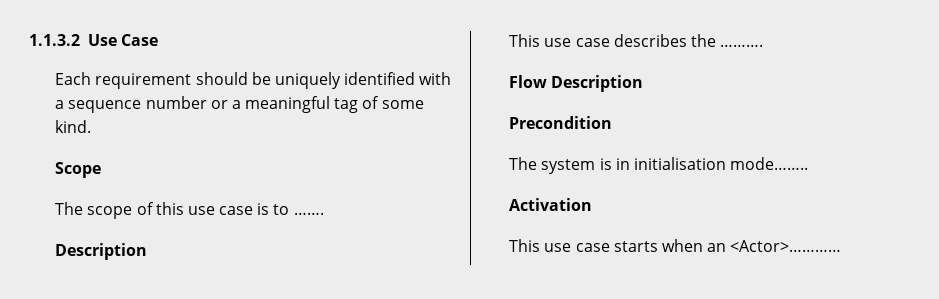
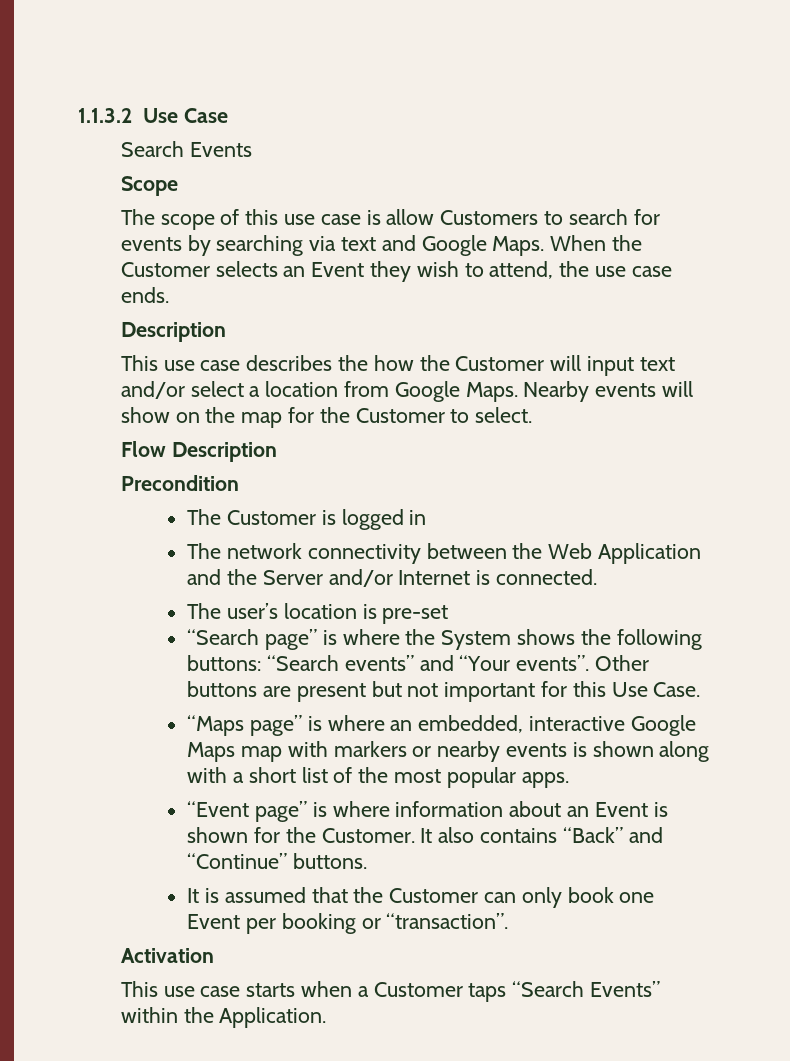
- Each requirement should be uniquely identified with a sequence number or a meaningful tag of some kind.
+ Search Events
- The scope of this use case is to …….
+ The scope of this use case is allow Customers to search for events by searching via text and Google Maps. When the Customer selects an Event they wish to attend, the use case ends.
- This use case describes the ……….
+ This use case describes the how the Customer will input text and/or select a location from Google Maps. Nearby events will show on the map for the Customer to select.
  Flow Description
  Precondition
- The system is in initialisation mode……..
+ The Customer is logged in
+ The network connectivity between the Web Application and the Server and/or Internet is connected.
+ The user’s location is pre-set
+ “Search page” is where the System shows the following buttons: “Search events” and “Your events”. Other buttons are present but not important for this Use Case.
+ “Maps page” is where an embedded, interactive Google Maps map with markers or nearby events is shown along with a short list of the most popular apps.
+ “Event page” is where information about an Event is shown for the Customer. It also contains “Back” and “Continue” buttons.
+ It is assumed that the Customer can only book one Event per booking or “transaction”.
- This use case starts when an <Actor>…………
+ This use case starts when a Customer taps “Search Events” within the Application.

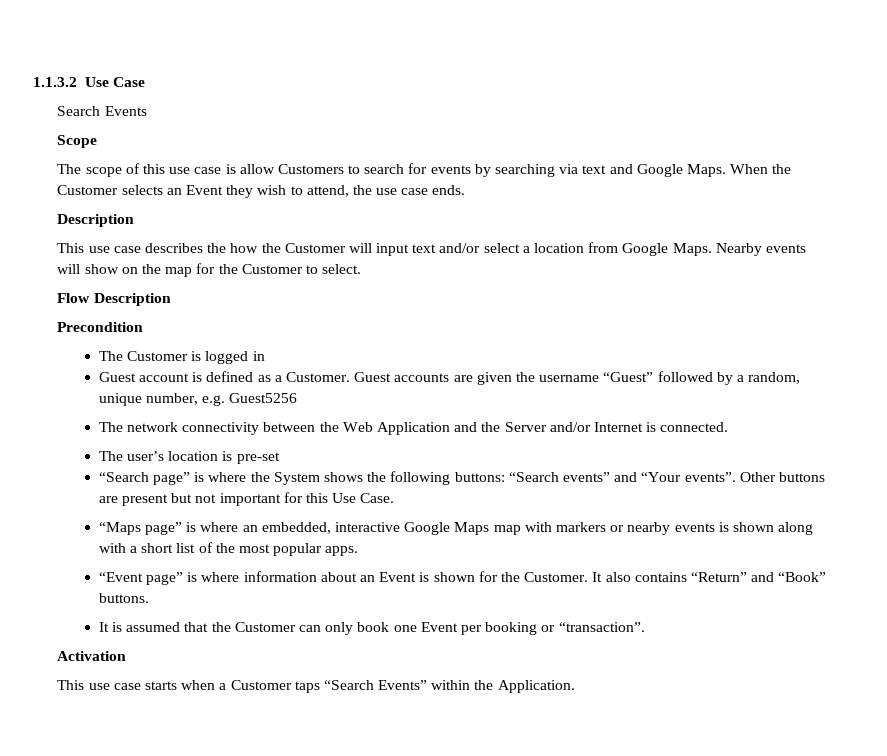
+ Guest account is defined as a Customer. Guest accounts are given the username “Guest” followed by a random, unique number, e.g. Guest5256
- It also contains “Back” and “Continue” buttons.
+ It also contains “Return” and “Book” buttons.

